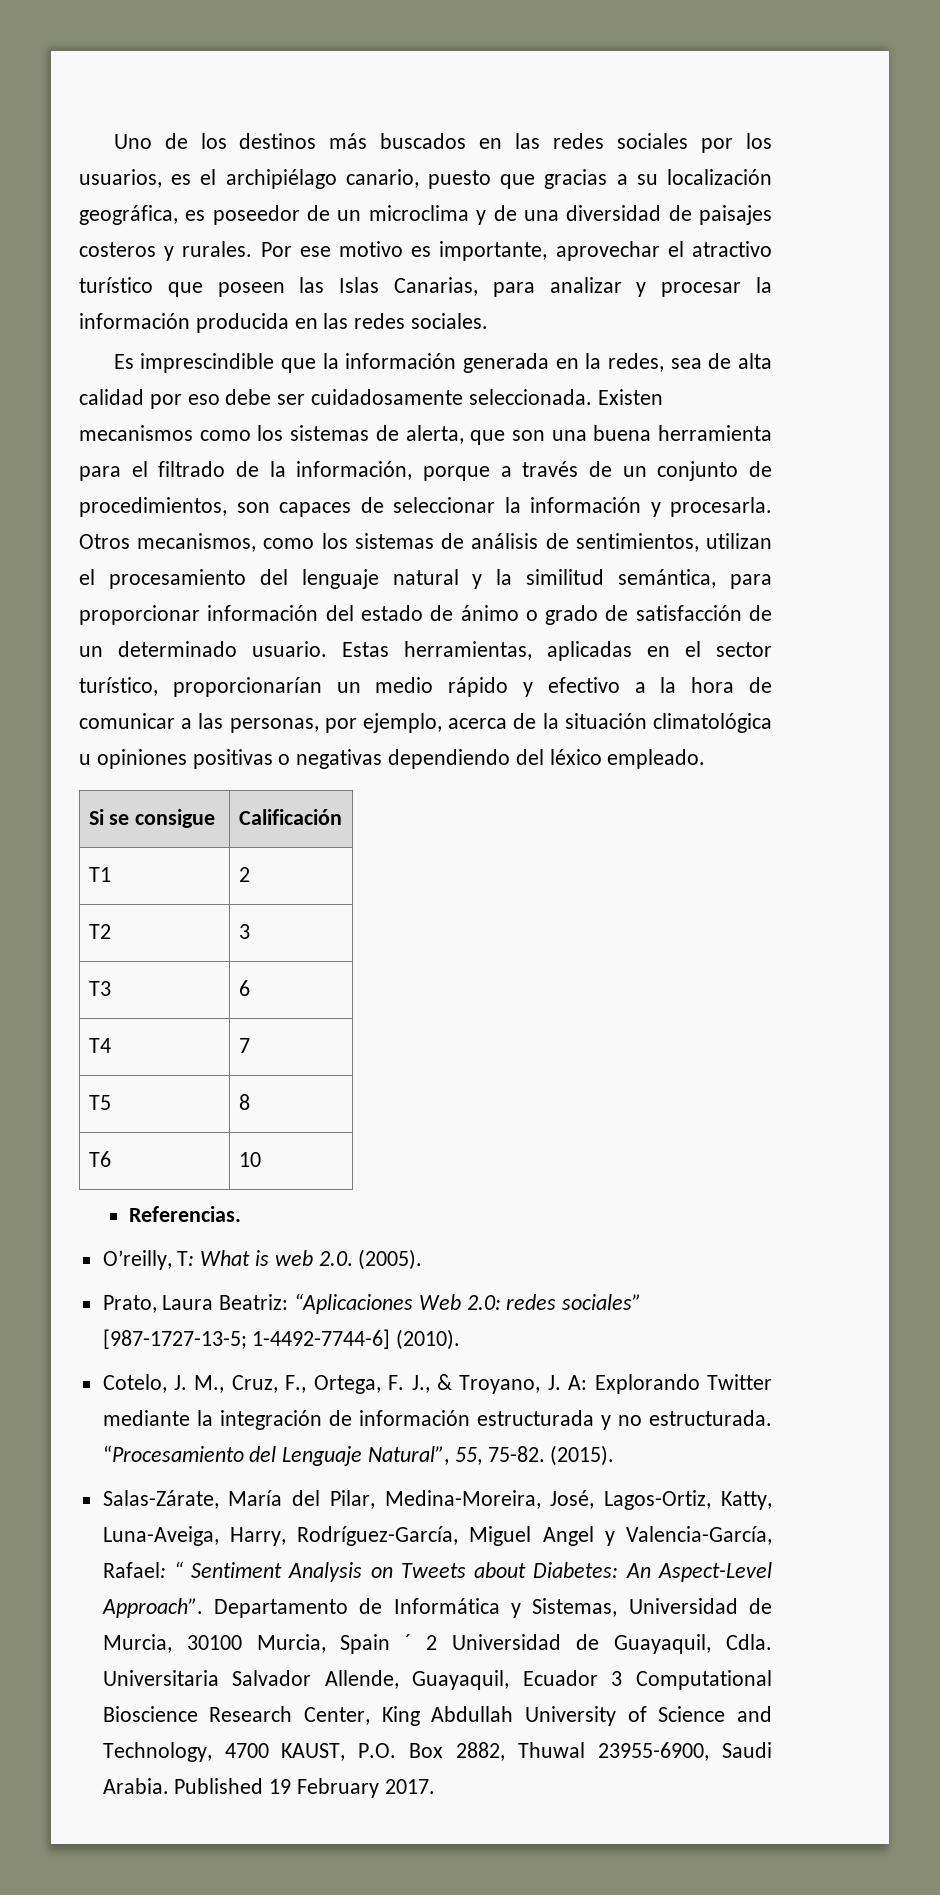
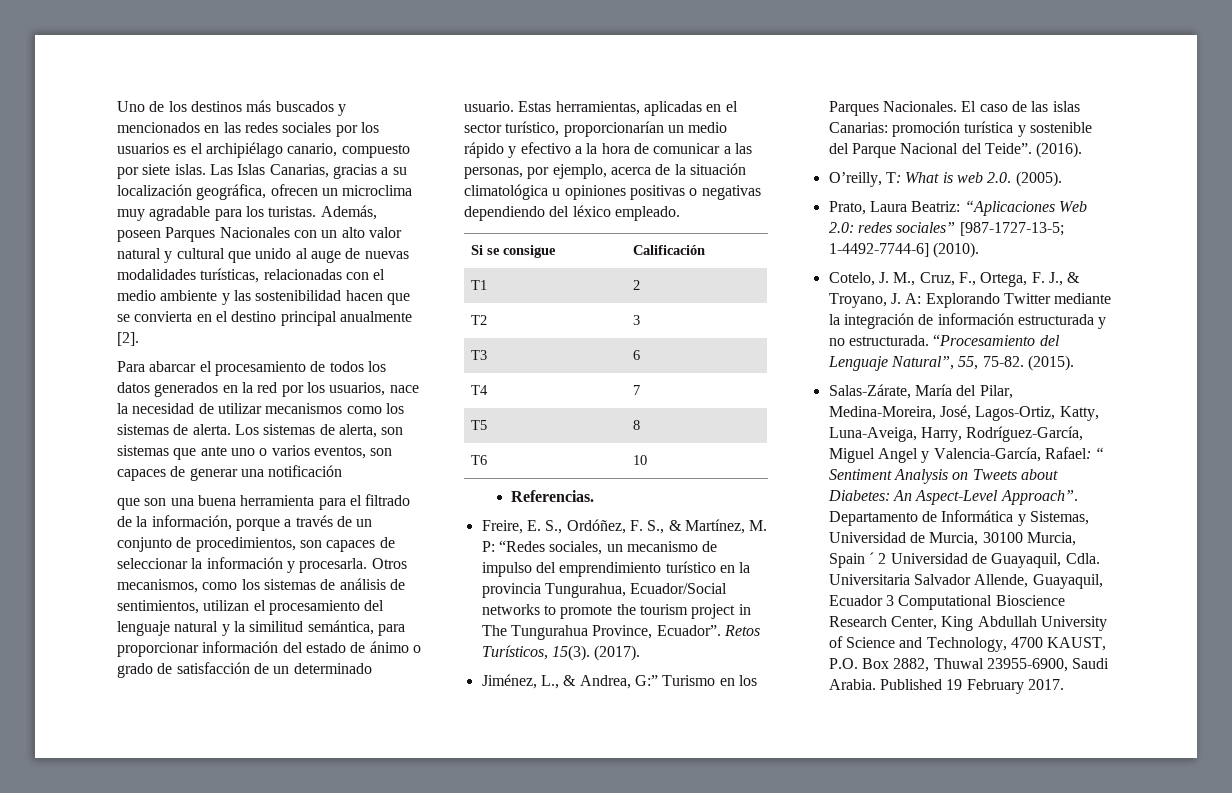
- Uno de los destinos más buscados en las redes sociales por los usuarios, es el archipiélago canario, puesto que gracias a su localización geográfica, es poseedor de un microclima y de una diversidad de paisajes costeros y rurales. Por ese motivo es importante, aprovechar el atractivo turístico que poseen las Islas Canarias, para analizar y procesar la información producida en las redes sociales.
- Es imprescindible que la información generada en la redes, sea de alta calidad por eso debe ser cuidadosamente seleccionada. Existen mecanismos como los sistemas de alerta, que son una buena herramienta para el filtrado de la información, porque a través de un conjunto de procedimientos, son capaces de seleccionar la información y procesarla.
+ Uno de los destinos más buscados y mencionados en las redes sociales por los usuarios es el archipiélago canario, compuesto por siete islas. Las Islas Canarias, gracias a su localización geográfica, ofrecen un microclima muy agradable para los turistas. Además, poseen Parques Nacionales con un alto valor natural y cultural que unido al auge de nuevas modalidades turísticas, relacionadas con el medio ambiente y las sostenibilidad hacen que se convierta en el destino principal anualmente [2].
+ Para abarcar el procesamiento de todos los datos generados en la red por los usuarios, nace la necesidad de utilizar mecanismos como los sistemas de alerta. Los sistemas de alerta, son sistemas que ante uno o varios eventos, son capaces de generar una notificación
+ que son una buena herramienta para el filtrado de la información, porque a través de un conjunto de procedimientos, son capaces de seleccionar la información y procesarla.
+ Freire, E. S., Ordóñez, F. S., & Martínez, M. P: “Redes sociales, un mecanismo de impulso del emprendimiento turístico en la provincia Tungurahua, Ecuador/Social networks to promote the tourism project in The Tungurahua Province, Ecuador”. Retos Turísticos, 15(3). (2017).
+ Jiménez, L., & Andrea, G:” Turismo en los Parques Nacionales. El caso de las islas Canarias: promoción turística y sostenible del Parque Nacional del Teide”. (2016).

